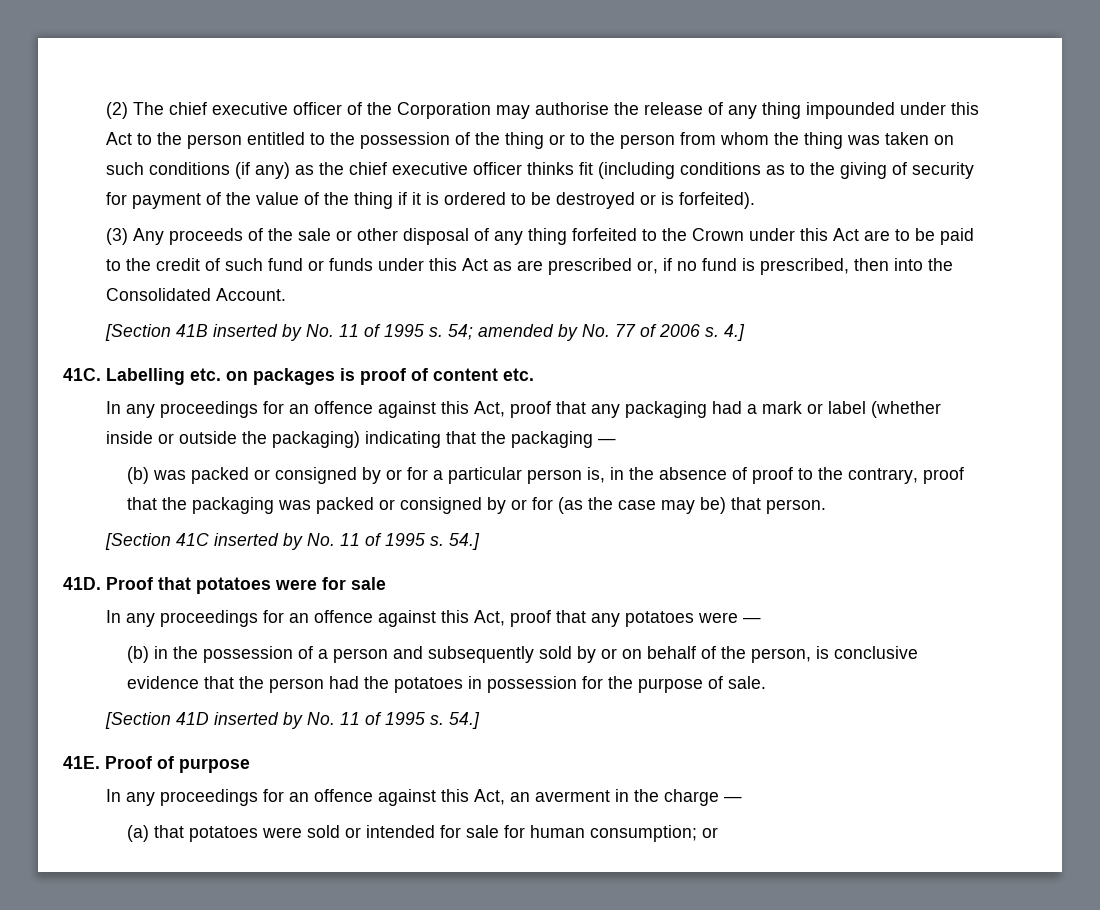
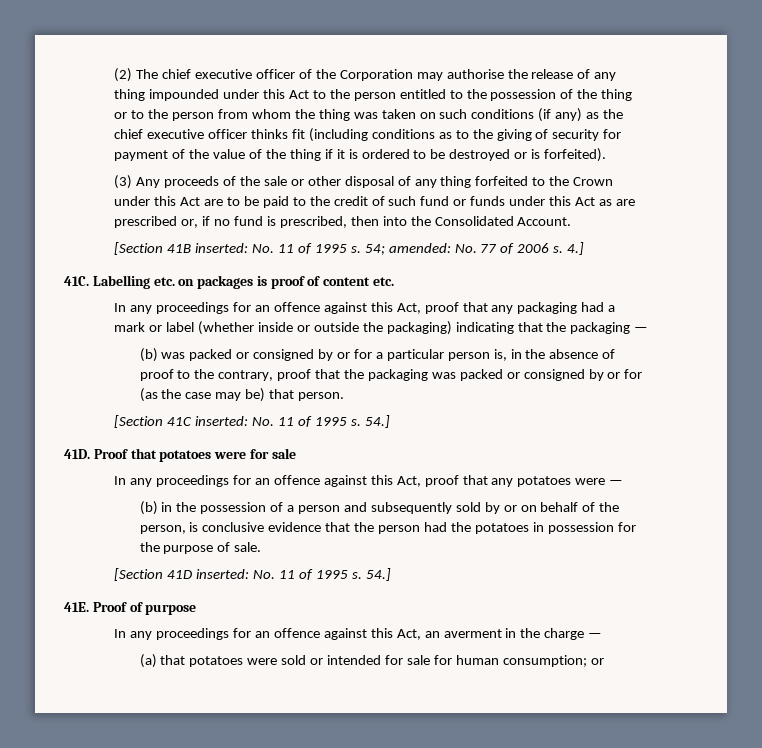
- [Section 41B inserted by No. 11 of 1995 s.
+ [Section 41B inserted: No. 11 of 1995 s.
- 54; amended by No. 77 of 2006 s.
+ 54; amended: No. 77 of 2006 s.
- [Section 41C inserted by No. 11 of 1995 s.
+ [Section 41C inserted: No. 11 of 1995 s.
- [Section 41D inserted by No. 11 of 1995 s.
+ [Section 41D inserted: No. 11 of 1995 s.

